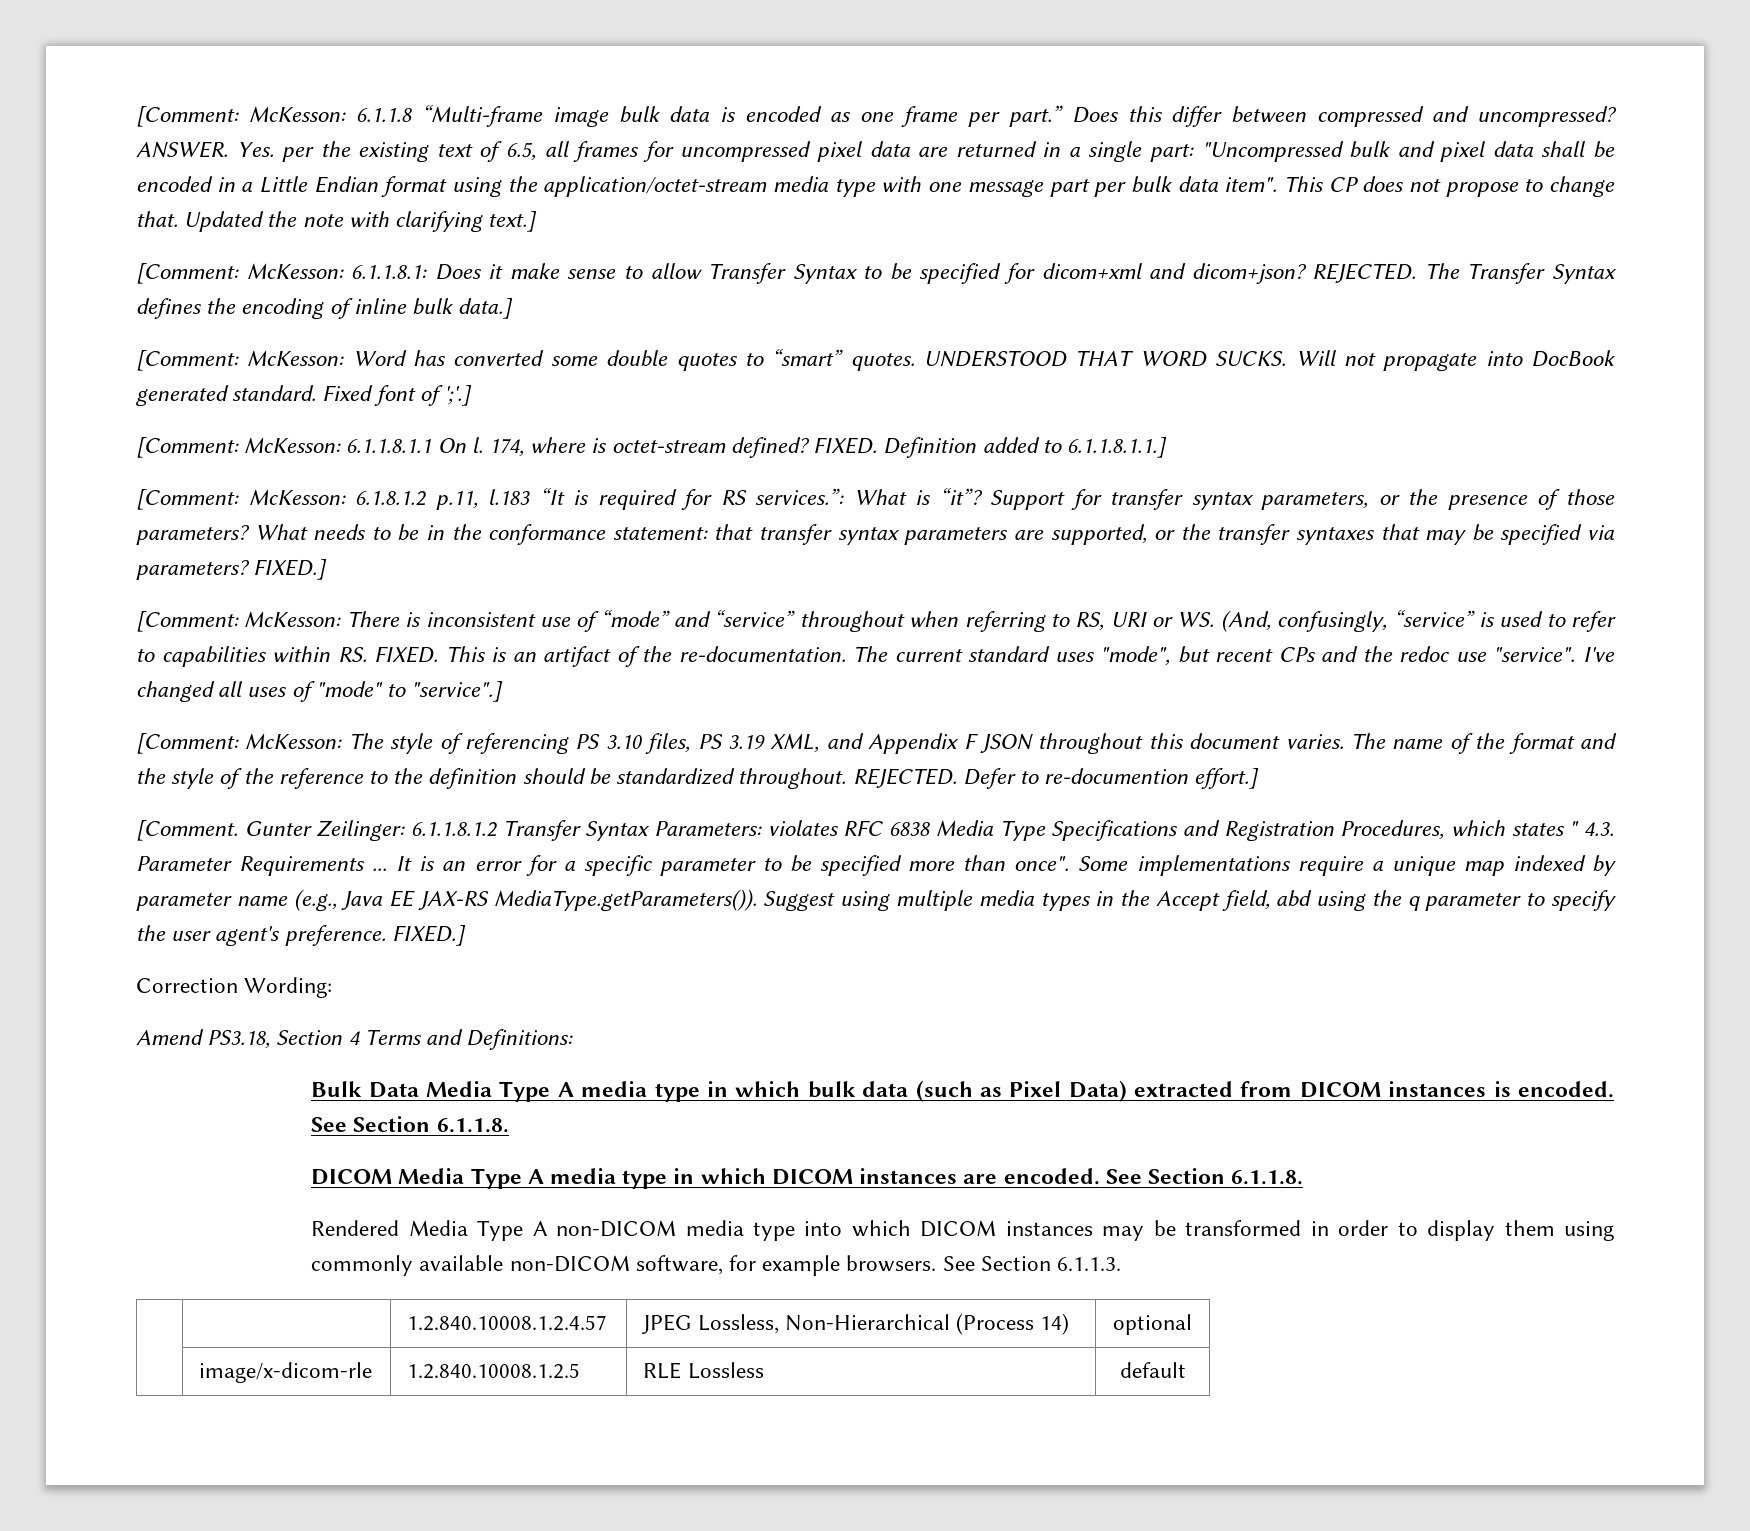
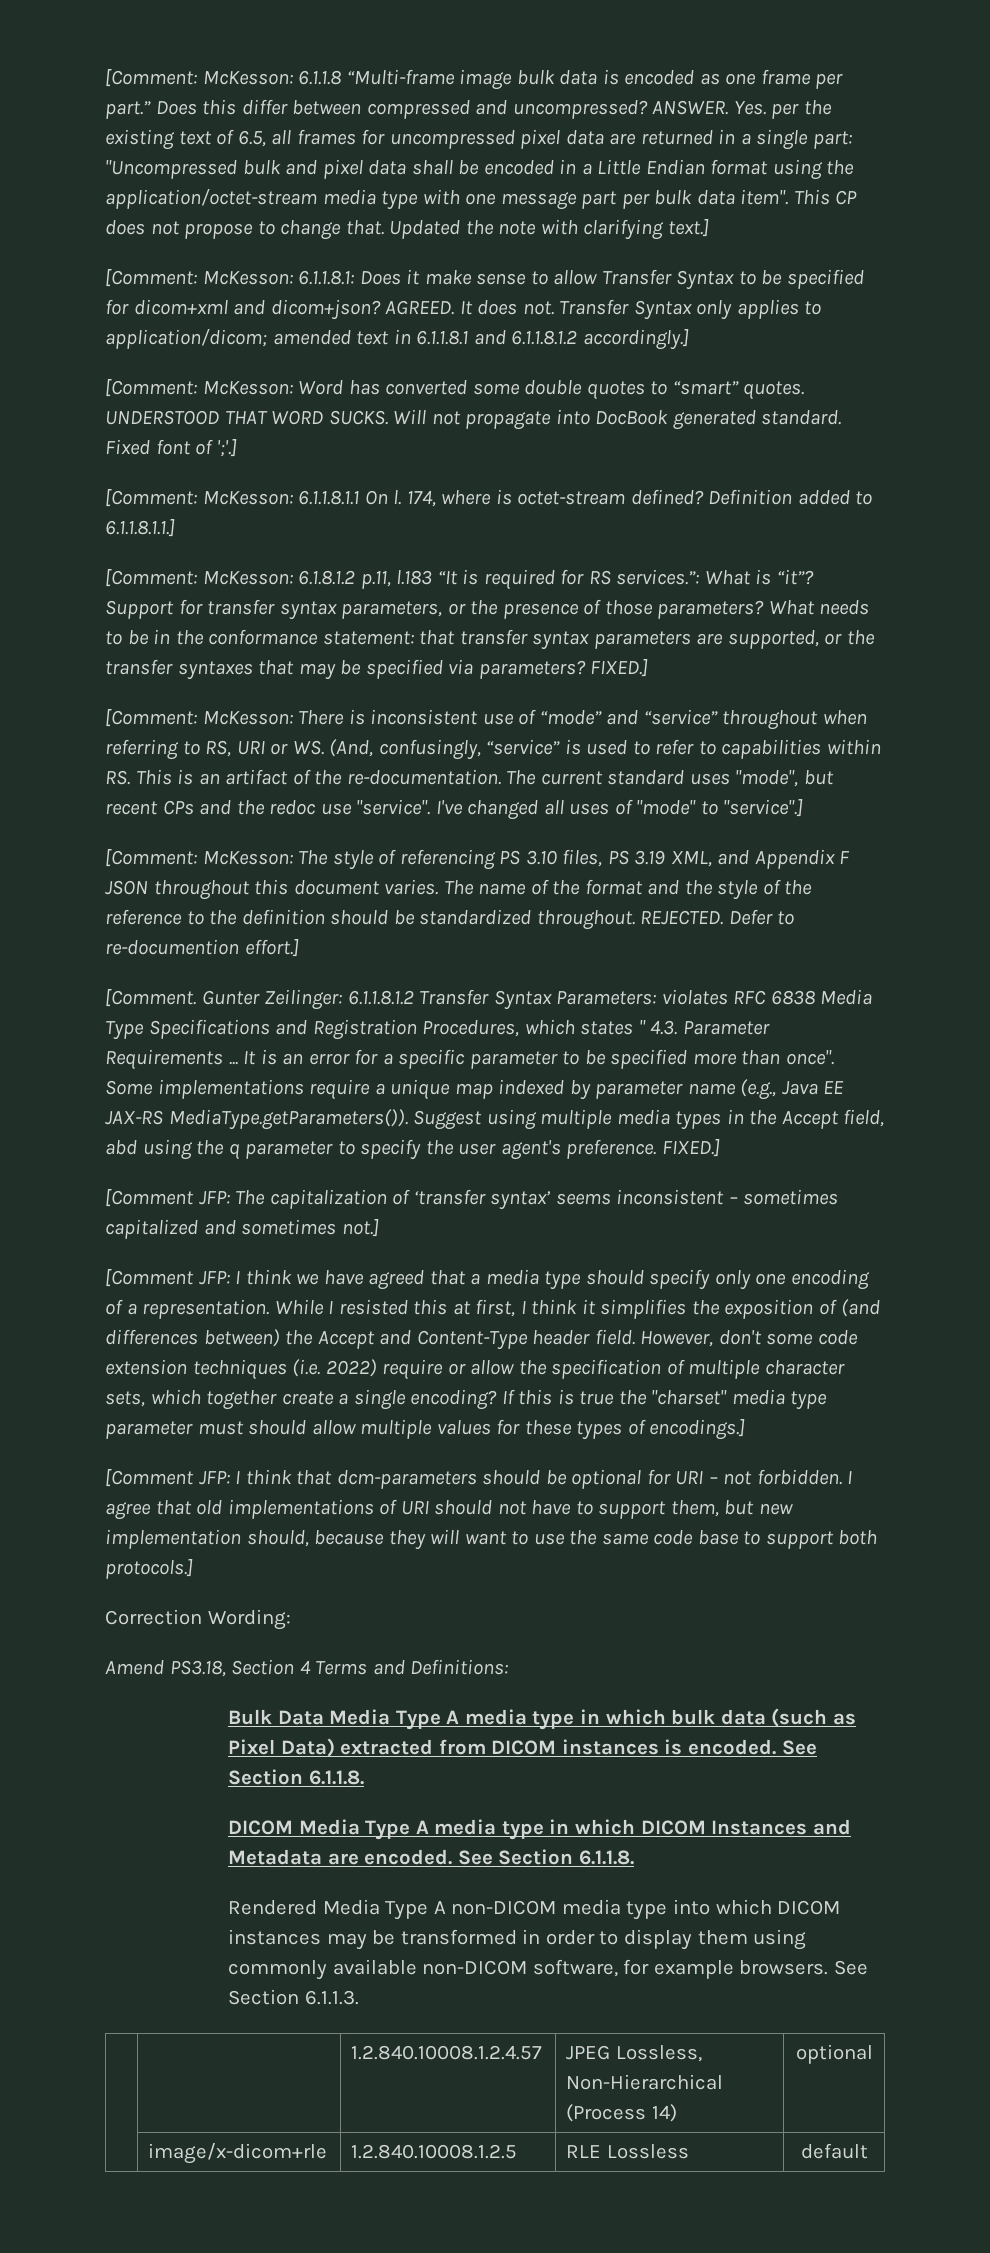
- REJECTED. The Transfer Syntax defines the encoding of inline bulk data.]
+ AGREED. It does not. Transfer Syntax only applies to application/dicom; amended text in 6.1.1.8.1 and 6.1.1.8.1.2 accordingly.]
- 174, where is octet-stream defined? FIXED.
+ 174, where is octet-stream defined?
- [Comment: McKesson: There is inconsistent use of “mode” and “service” throughout when referring to RS, URI or WS. (And, confusingly, “service” is used to refer to capabilities within RS. FIXED. This is an artifact of the re-documentation.
+ [Comment: McKesson: There is inconsistent use of “mode” and “service” throughout when referring to RS, URI or WS. (And, confusingly, “service” is used to refer to capabilities within RS. This is an artifact of the re-documentation.
+ [Comment JFP: The capitalization of ‘transfer syntax’ seems inconsistent – sometimes capitalized and sometimes not.]
+ [Comment JFP: I think we have agreed that a media type should specify only one encoding of a representation. While I resisted this at first, I think it simplifies the exposition of (and differences between) the Accept and Content-Type header field. However, don't some code extension techniques (i.e. 2022) require or allow the specification of multiple character sets, which together create a single encoding? If this is true the "charset" media type parameter must should allow multiple values for these types of encodings.]
+ [Comment JFP: I think that dcm-parameters should be optional for URI – not forbidden. I agree that old implementations of URI should not have to support them, but new implementation should, because they will want to use the same code base to support both protocols.]
- DICOM Media Type A media type in which DICOM instances are encoded.
+ DICOM Media Type A media type in which DICOM Instances and Metadata are encoded.
- | image/x-dicom-rle | 1.2.840.10008.1.2.5 | RLE Lossless | default
+ | image/x-dicom+rle | 1.2.840.10008.1.2.5 | RLE Lossless | default

